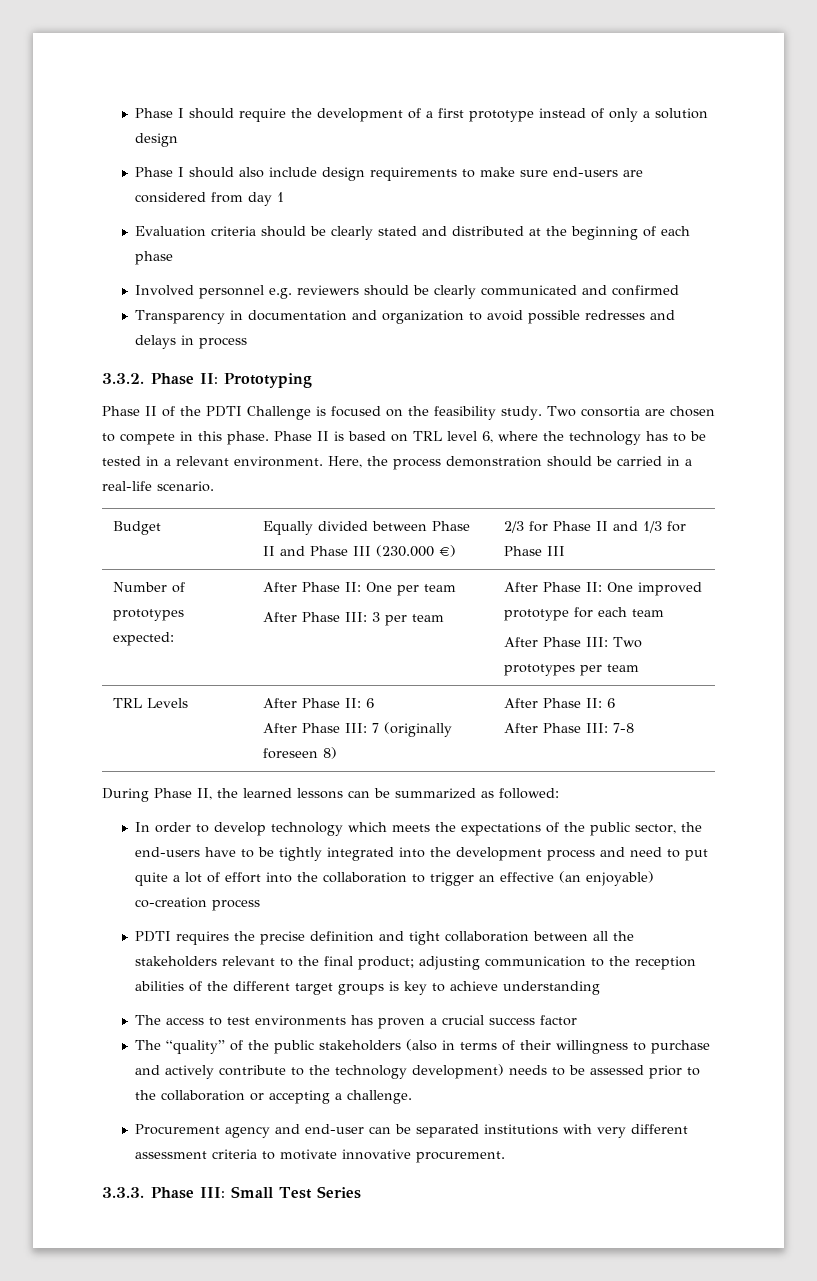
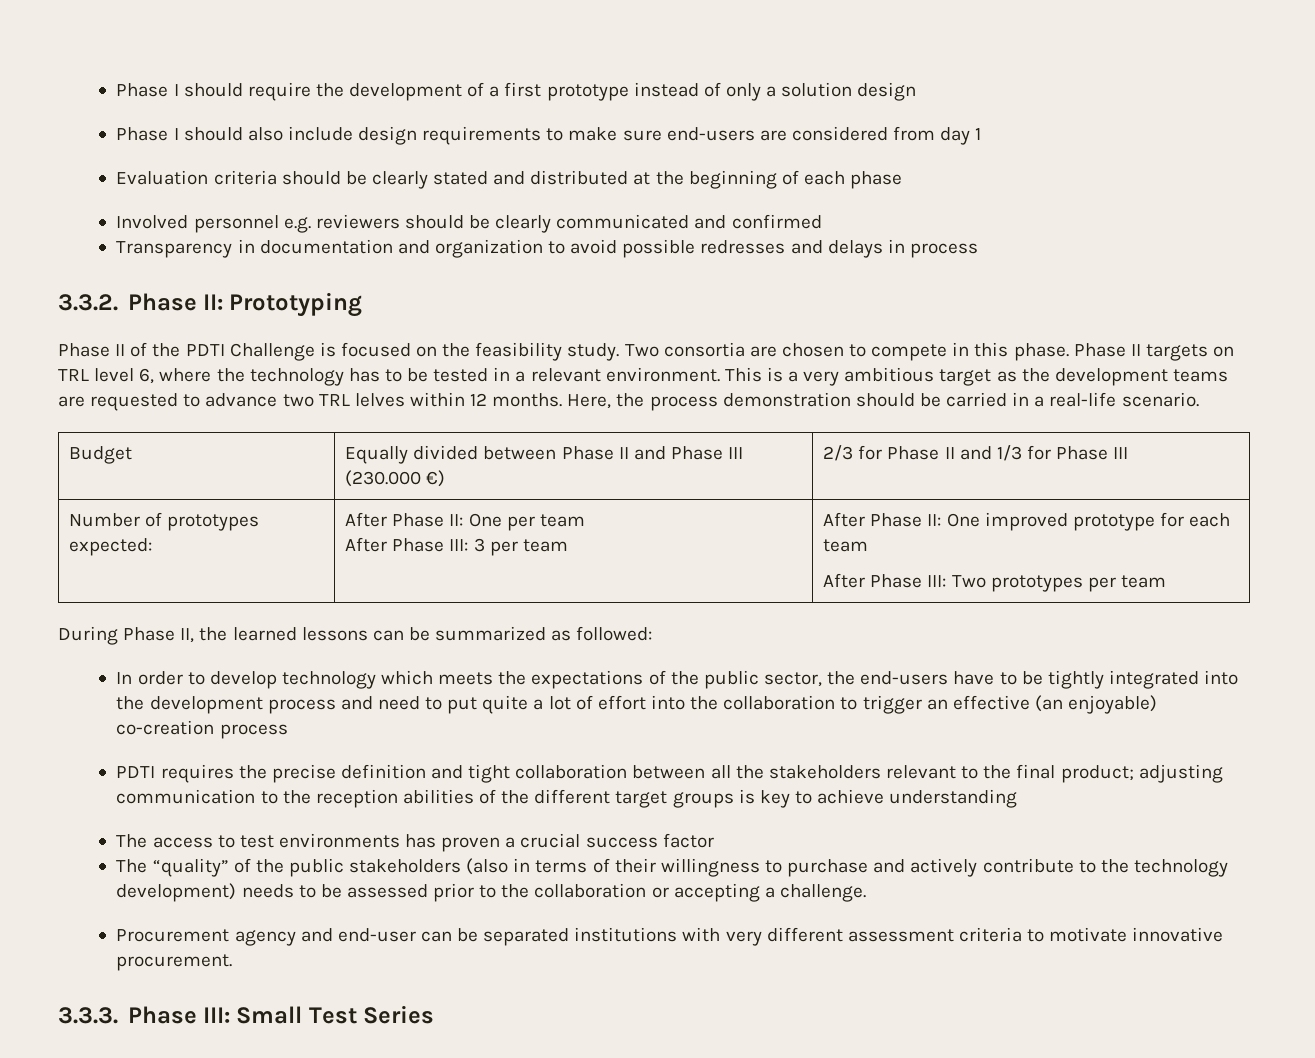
- Phase II is based on TRL level 6, where the technology has to be tested in a relevant environment.
+ Phase II targets on TRL level 6, where the technology has to be tested in a relevant environment.
+ This is a very ambitious target as the development teams are requested to advance two TRL lelves within 12 months.
- TRL Levels | After Phase II: 6
- After Phase III: 7 (originally foreseen 8) | After Phase II: 6
- After Phase III: 7-8

